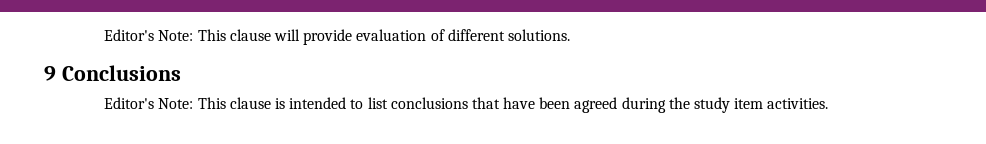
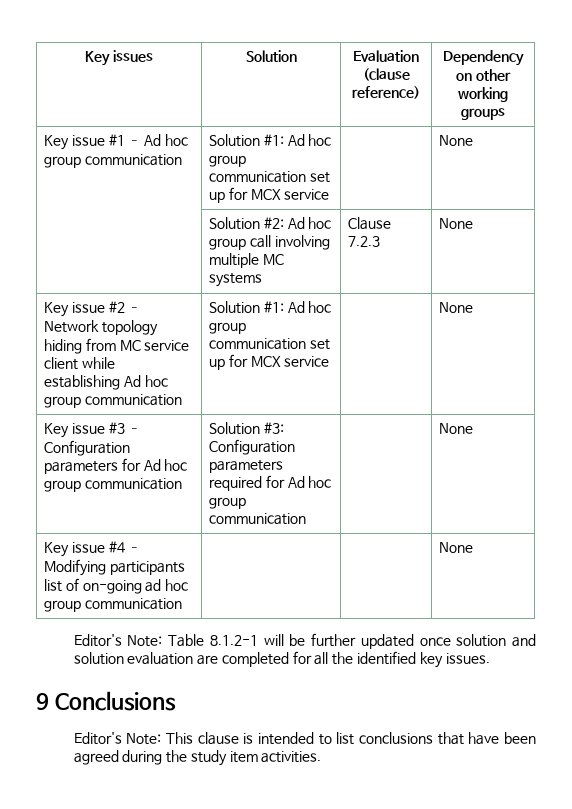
- Editor's Note: This clause will provide evaluation of different solutions.
+ Key issues | Solution | Evaluation (clause reference) | Dependency on other working groups
+ Key issue #1 – Ad hoc group communication | Solution #1: Ad hoc group communication set up for MCX service | | None
+ | Solution #2: Ad hoc group call involving multiple MC systems | Clause 7.2.3 | None
+ Key issue #2 – Network topology hiding from MC service client while establishing Ad hoc group communication | Solution #1: Ad hoc group communication set up for MCX service | | None
+ Key issue #3 – Configuration parameters for Ad hoc group communication | Solution #3: Configuration parameters required for Ad hoc group communication | | None
+ Key issue #4 – Modifying participants list of on-going ad hoc group communication | | | None
+ Editor's Note: Table 8.1.2-1 will be further updated once solution and solution evaluation are completed for all the identified key issues.

